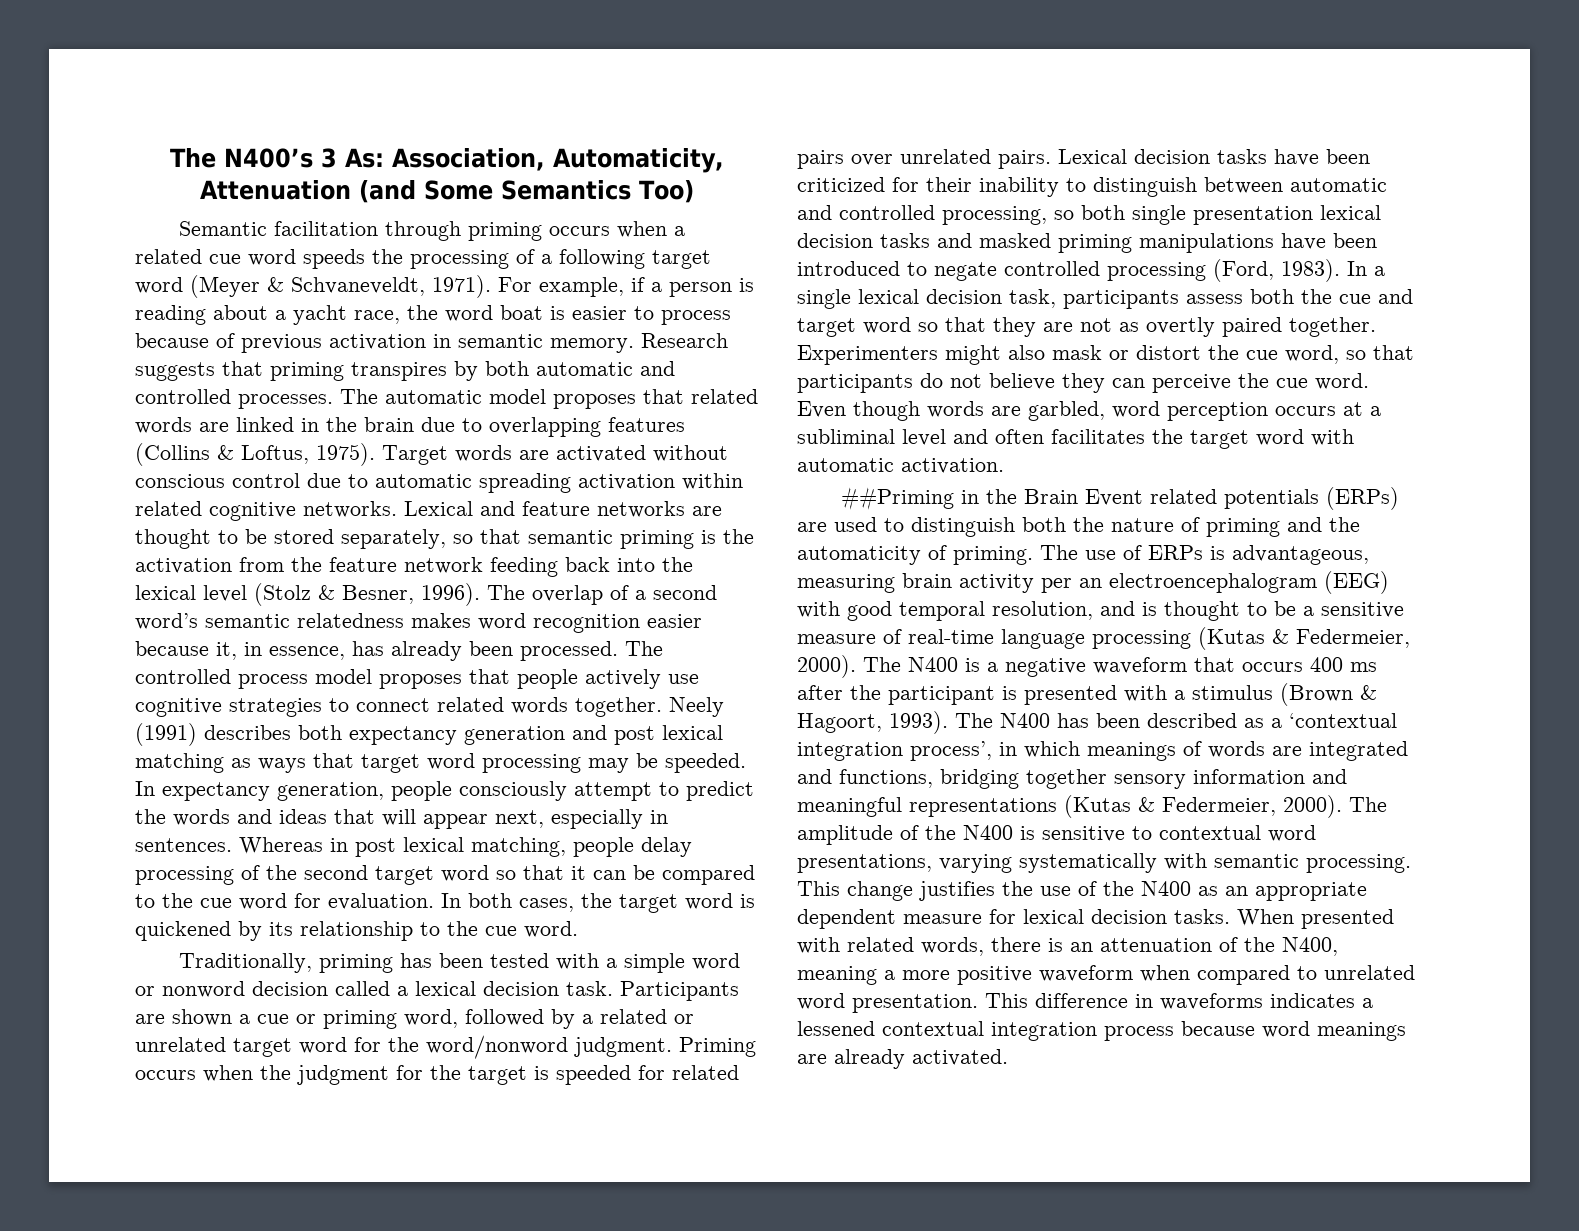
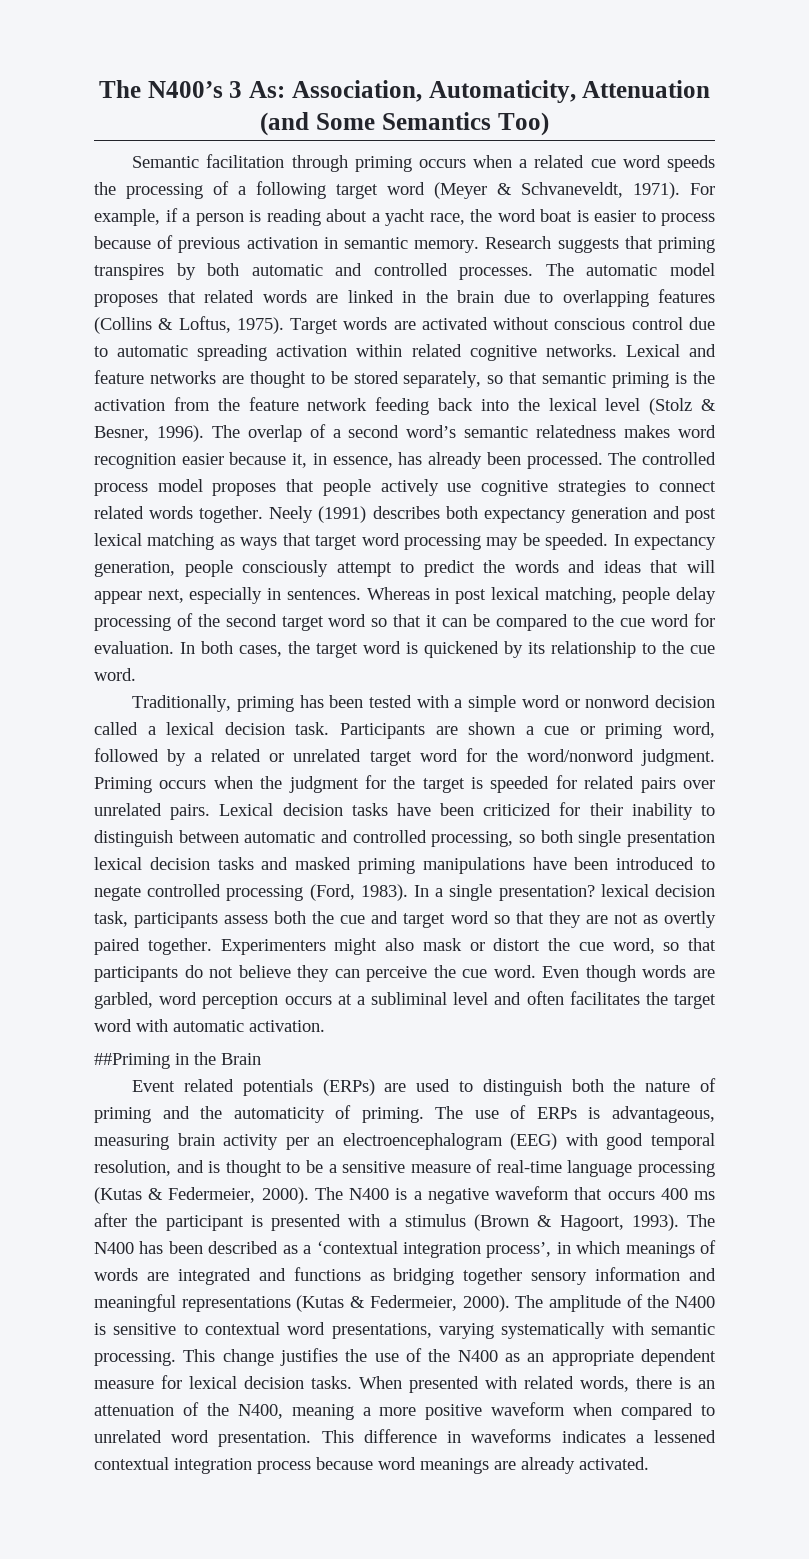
- In a single lexical decision task, participants assess both the cue and target word so that they are not as overtly paired together.
+ In a single presentation? lexical decision task, participants assess both the cue and target word so that they are not as overtly paired together.
- ##Priming in the Brain Event related potentials (ERPs) are used to distinguish both the nature of priming and the automaticity of priming.
+ ##Priming in the Brain
+ Event related potentials (ERPs) are used to distinguish both the nature of priming and the automaticity of priming.
- The N400 has been described as a ‘contextual integration process’, in which meanings of words are integrated and functions, bridging together sensory information and meaningful representations (Kutas & Federmeier, 2000).
+ The N400 has been described as a ‘contextual integration process’, in which meanings of words are integrated and functions as bridging together sensory information and meaningful representations (Kutas & Federmeier, 2000).

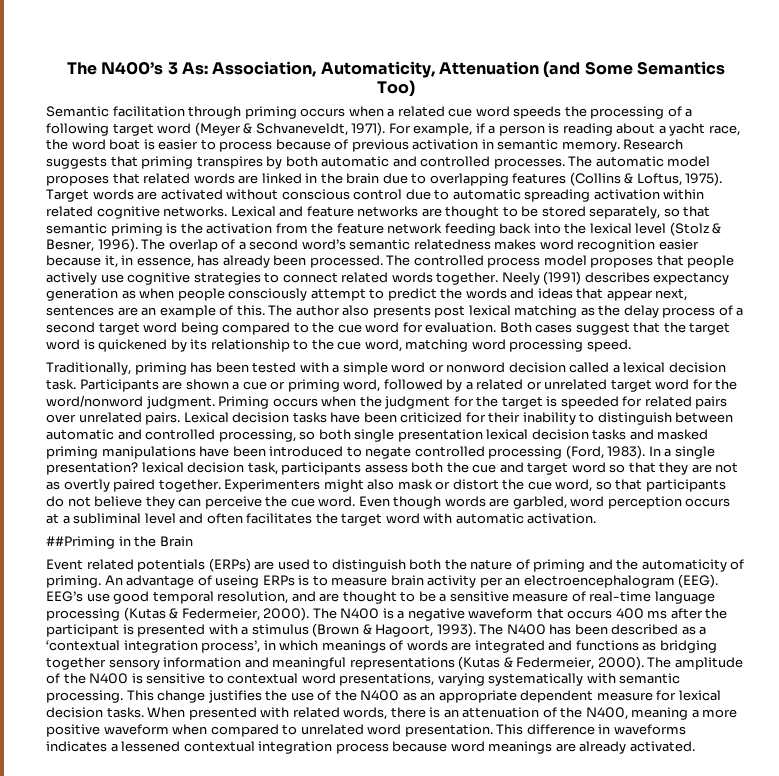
- Neely (1991) describes both expectancy generation and post lexical matching as ways that target word processing may be speeded. In expectancy generation, people consciously attempt to predict the words and ideas that will appear next, especially in sentences. Whereas in post lexical matching, people delay processing of the second target word so that it can be compared to the cue word for evaluation.
+ Neely (1991) describes expectancy generation as when people consciously attempt to predict the words and ideas that appear next, sentences are an example of this. The author also presents post lexical matching as the delay process of a second target word being compared to the cue word for evaluation.
- In both cases, the target word is quickened by its relationship to the cue word.
+ Both cases suggest that the target word is quickened by its relationship to the cue word, matching word processing speed.
- The use of ERPs is advantageous, measuring brain activity per an electroencephalogram (EEG) with good temporal resolution, and is thought to be a sensitive measure of real-time language processing (Kutas & Federmeier, 2000).
+ An advantage of useing ERPs is to measure brain activity per an electroencephalogram (EEG). EEG’s use good temporal resolution, and are thought to be a sensitive measure of real-time language processing (Kutas & Federmeier, 2000).

